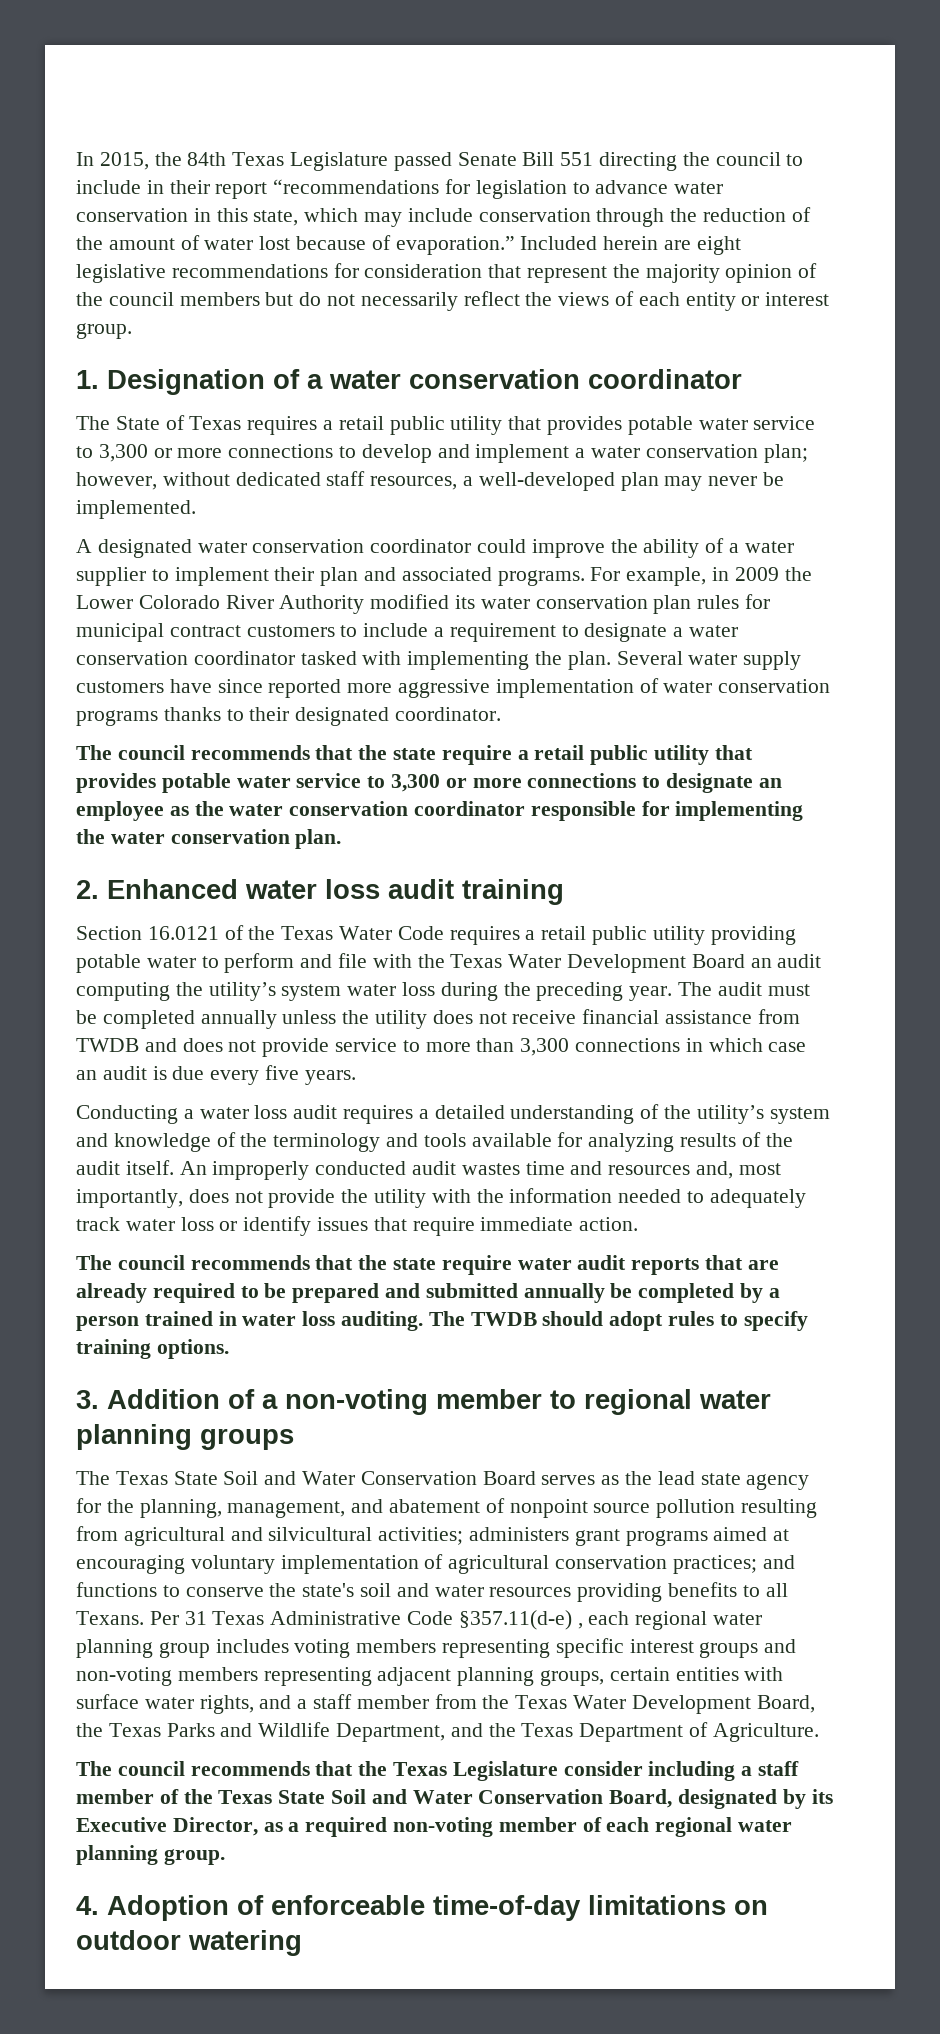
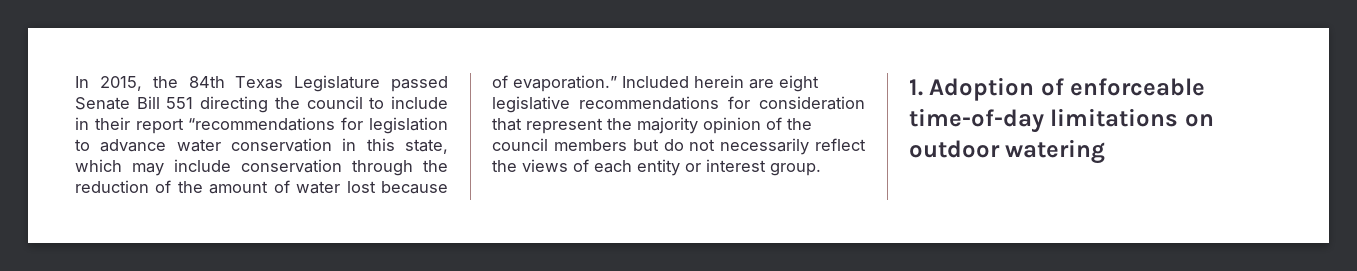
- 1. Designation of a water conservation coordinator
- The State of Texas requires a retail public utility that provides potable water service to 3,300 or more connections to develop and implement a water conservation plan; however, without dedicated staff resources, a well-developed plan may never be implemented.
- A designated water conservation coordinator could improve the ability of a water supplier to implement their plan and associated programs. For example, in 2009 the Lower Colorado River Authority modified its water conservation plan rules for municipal contract customers to include a requirement to designate a water conservation coordinator tasked with implementing the plan. Several water supply customers have since reported more aggressive implementation of water conservation programs thanks to their designated coordinator.
- The council recommends that the state require a retail public utility that provides potable water service to 3,300 or more connections to designate an employee as the water conservation coordinator responsible for implementing the water conservation plan.
- 2. Enhanced water loss audit training
- Section 16.0121 of the Texas Water Code requires a retail public utility providing potable water to perform and file with the Texas Water Development Board an audit computing the utility’s system water loss during the preceding year. The audit must be completed annually unless the utility does not receive financial assistance from TWDB and does not provide service to more than 3,300 connections in which case an audit is due every five years.
- Conducting a water loss audit requires a detailed understanding of the utility’s system and knowledge of the terminology and tools available for analyzing results of the audit itself. An improperly conducted audit wastes time and resources and, most importantly, does not provide the utility with the information needed to adequately track water loss or identify issues that require immediate action.
- The council recommends that the state require water audit reports that are already required to be prepared and submitted annually be completed by a person trained in water loss auditing. The TWDB should adopt rules to specify training options.
- 3. Addition of a non-voting member to regional water planning groups
- The Texas State Soil and Water Conservation Board serves as the lead state agency for the planning, management, and abatement of nonpoint source pollution resulting from agricultural and silvicultural activities; administers grant programs aimed at encouraging voluntary implementation of agricultural conservation practices; and functions to conserve the state's soil and water resources providing benefits to all Texans. Per 31 Texas Administrative Code §357.11(d-e) , each regional water planning group includes voting members representing specific interest groups and non-voting members representing adjacent planning groups, certain entities with surface water rights, and a staff member from the Texas Water Development Board, the Texas Parks and Wildlife Department, and the Texas Department of Agriculture.
- The council recommends that the Texas Legislature consider including a staff member of the Texas State Soil and Water Conservation Board, designated by its Executive Director, as a required non-voting member of each regional water planning group.
- 4. Adoption of enforceable time-of-day limitations on outdoor watering
+ 1. Adoption of enforceable time-of-day limitations on outdoor watering

